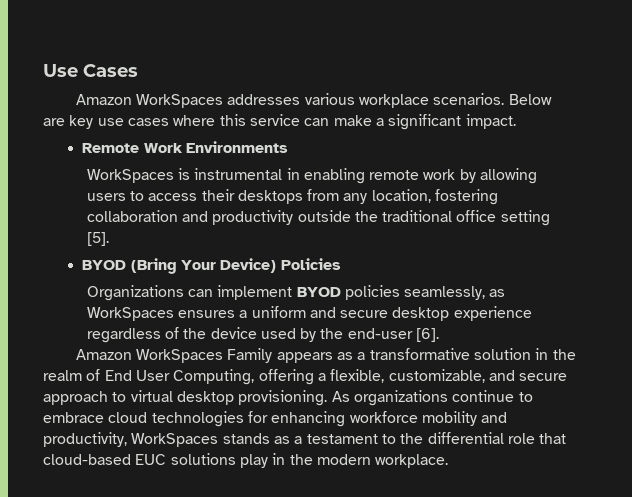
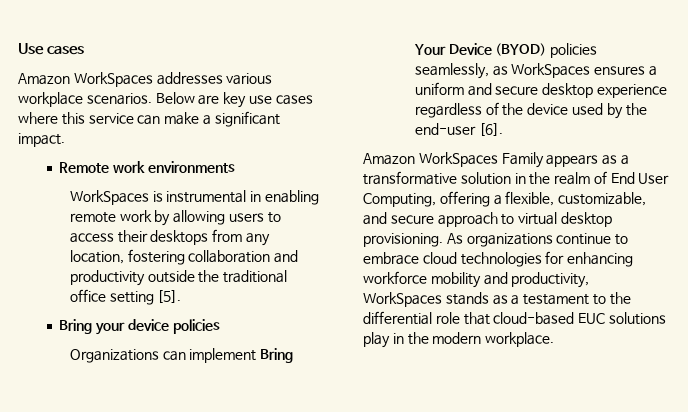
- Use Cases
+ Use cases
- Remote Work Environments
+ Remote work environments
- BYOD (Bring Your Device) Policies
+ Bring your device policies
- Organizations can implement BYOD policies seamlessly, as WorkSpaces ensures a uniform and secure desktop experience regardless of the device used by the end-user [6].
+ Organizations can implement Bring Your Device (BYOD) policies seamlessly, as WorkSpaces ensures a uniform and secure desktop experience regardless of the device used by the end-user [6].

